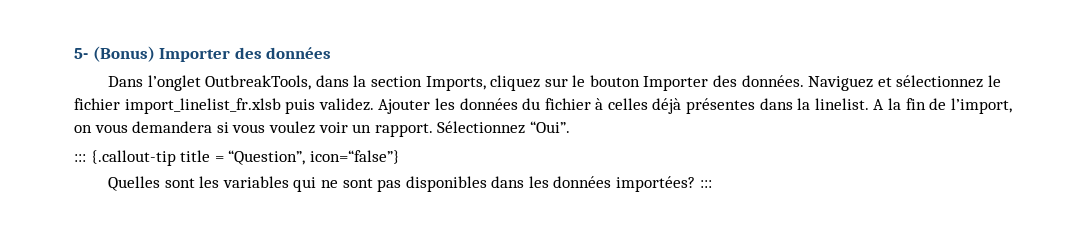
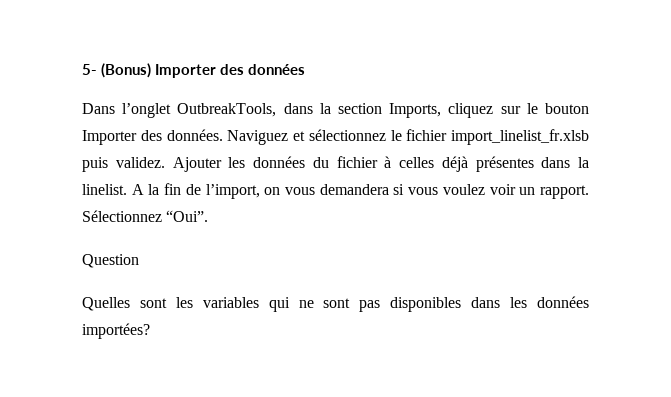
- ::: {.callout-tip title = “Question”, icon=“false”}
+ Question
- Quelles sont les variables qui ne sont pas disponibles dans les données importées? :::
+ Quelles sont les variables qui ne sont pas disponibles dans les données importées?

